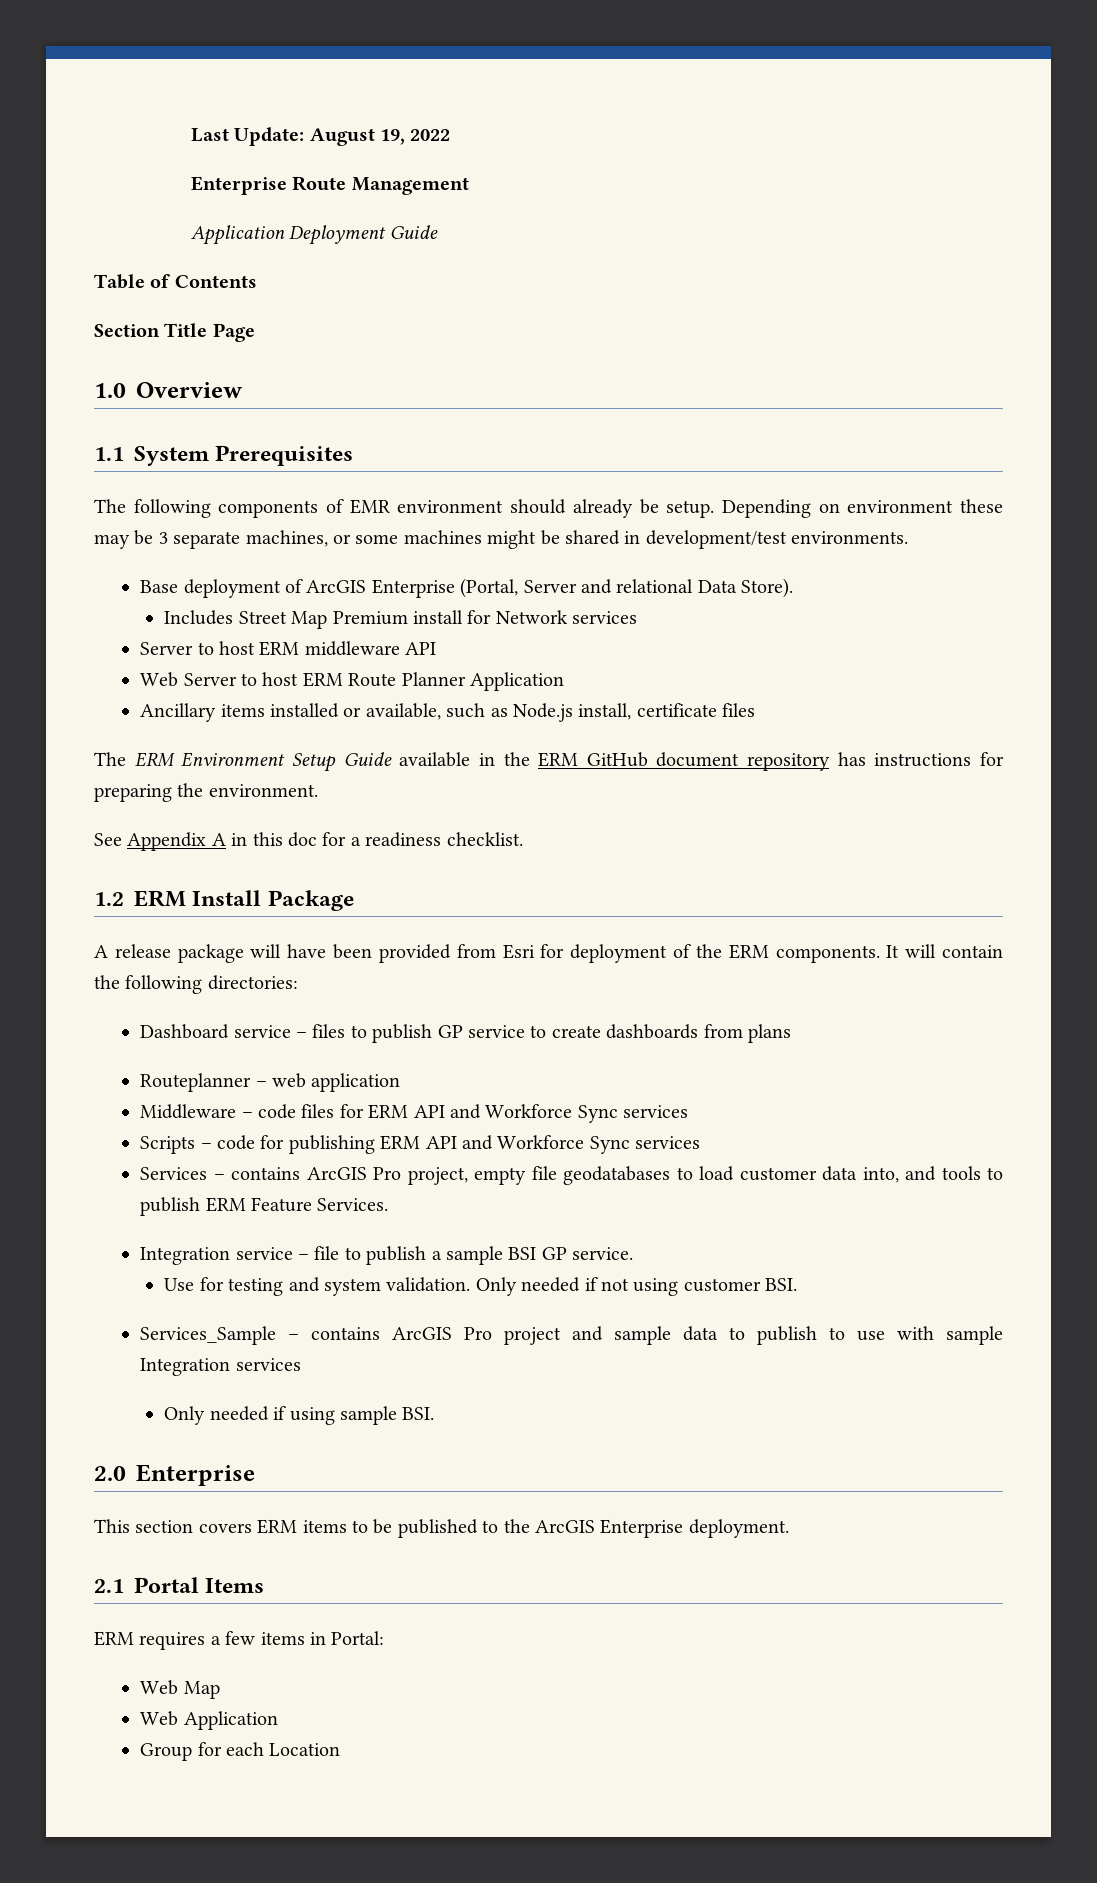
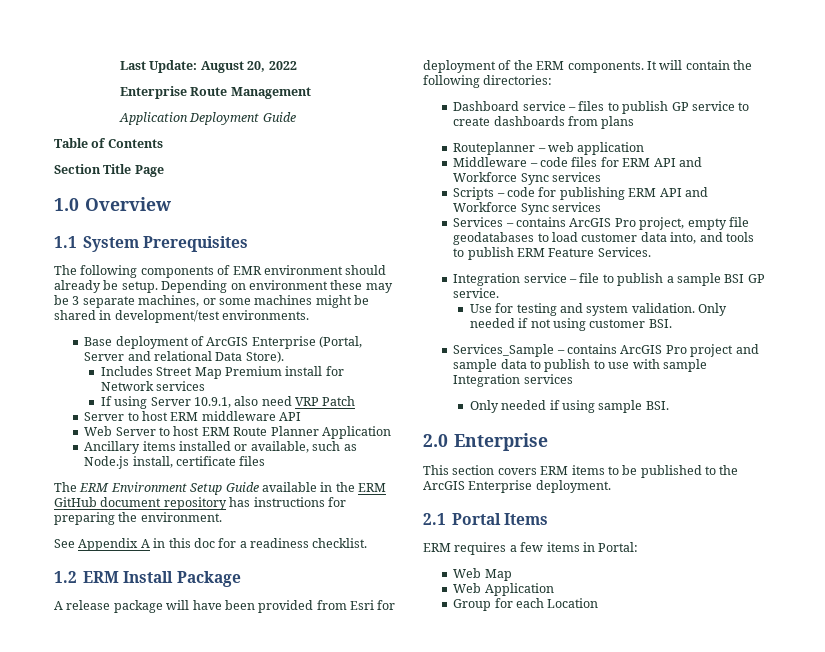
- Last Update: August 19, 2022
+ Last Update: August 20, 2022
+ If using Server 10.9.1, also need VRP Patch

